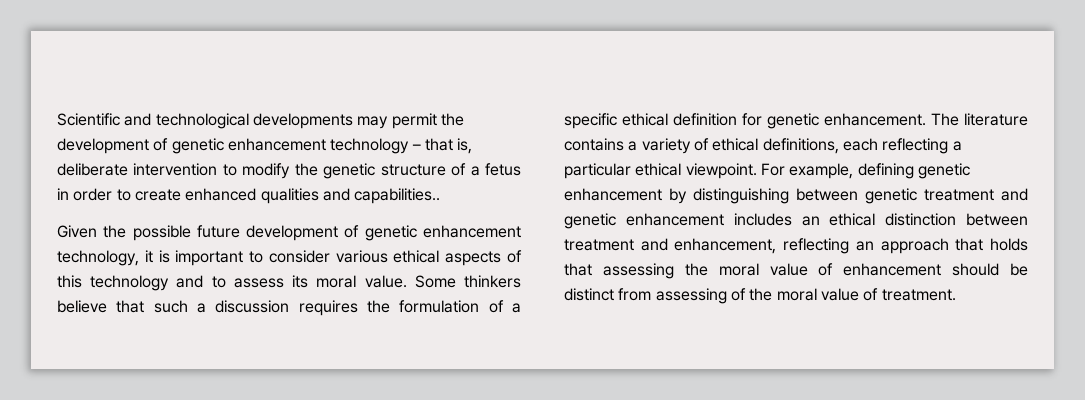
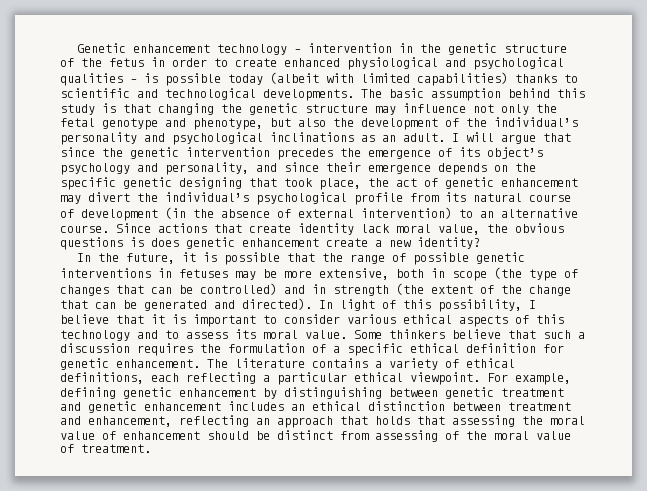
- Scientific and technological developments may permit the development of genetic enhancement technology – that is, deliberate intervention to modify the genetic structure of a fetus in order to create enhanced qualities and capabilities..
- Given the possible future development of genetic enhancement technology, it is important to consider various ethical aspects of this technology and to assess its moral value.
+ Genetic enhancement technology – intervention in the genetic structure of the fetus in order to create enhanced physiological and psychological qualities – is possible today (albeit with limited capabilities) thanks to scientific and technological developments. The basic assumption behind this study is that changing the genetic structure may influence not only the fetal genotype and phenotype, but also the development of the individual’s personality and psychological inclinations as an adult. I will argue that since the genetic intervention precedes the emergence of its object’s psychology and personality, and since their emergence depends on the specific genetic designing that took place, the act of genetic enhancement may divert the individual’s psychological profile from its natural course of development (in the absence of external intervention) to an alternative course. Since actions that create identity lack moral value, the obvious questions is does genetic enhancement create a new identity?
+ In the future, it is possible that the range of possible genetic interventions in fetuses may be more extensive, both in scope (the type of changes that can be controlled) and in strength (the extent of the change that can be generated and directed). In light of this possibility, I believe that it is important to consider various ethical aspects of this technology and to assess its moral value.

